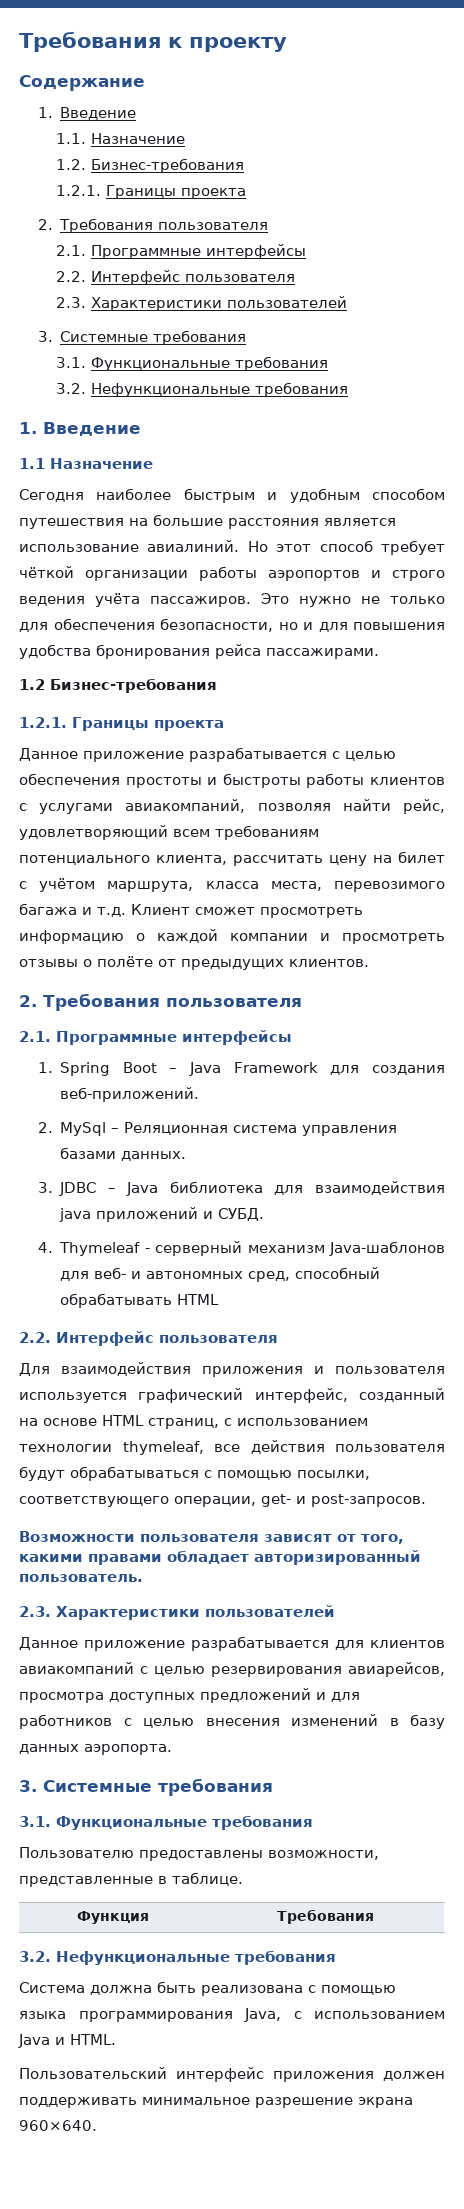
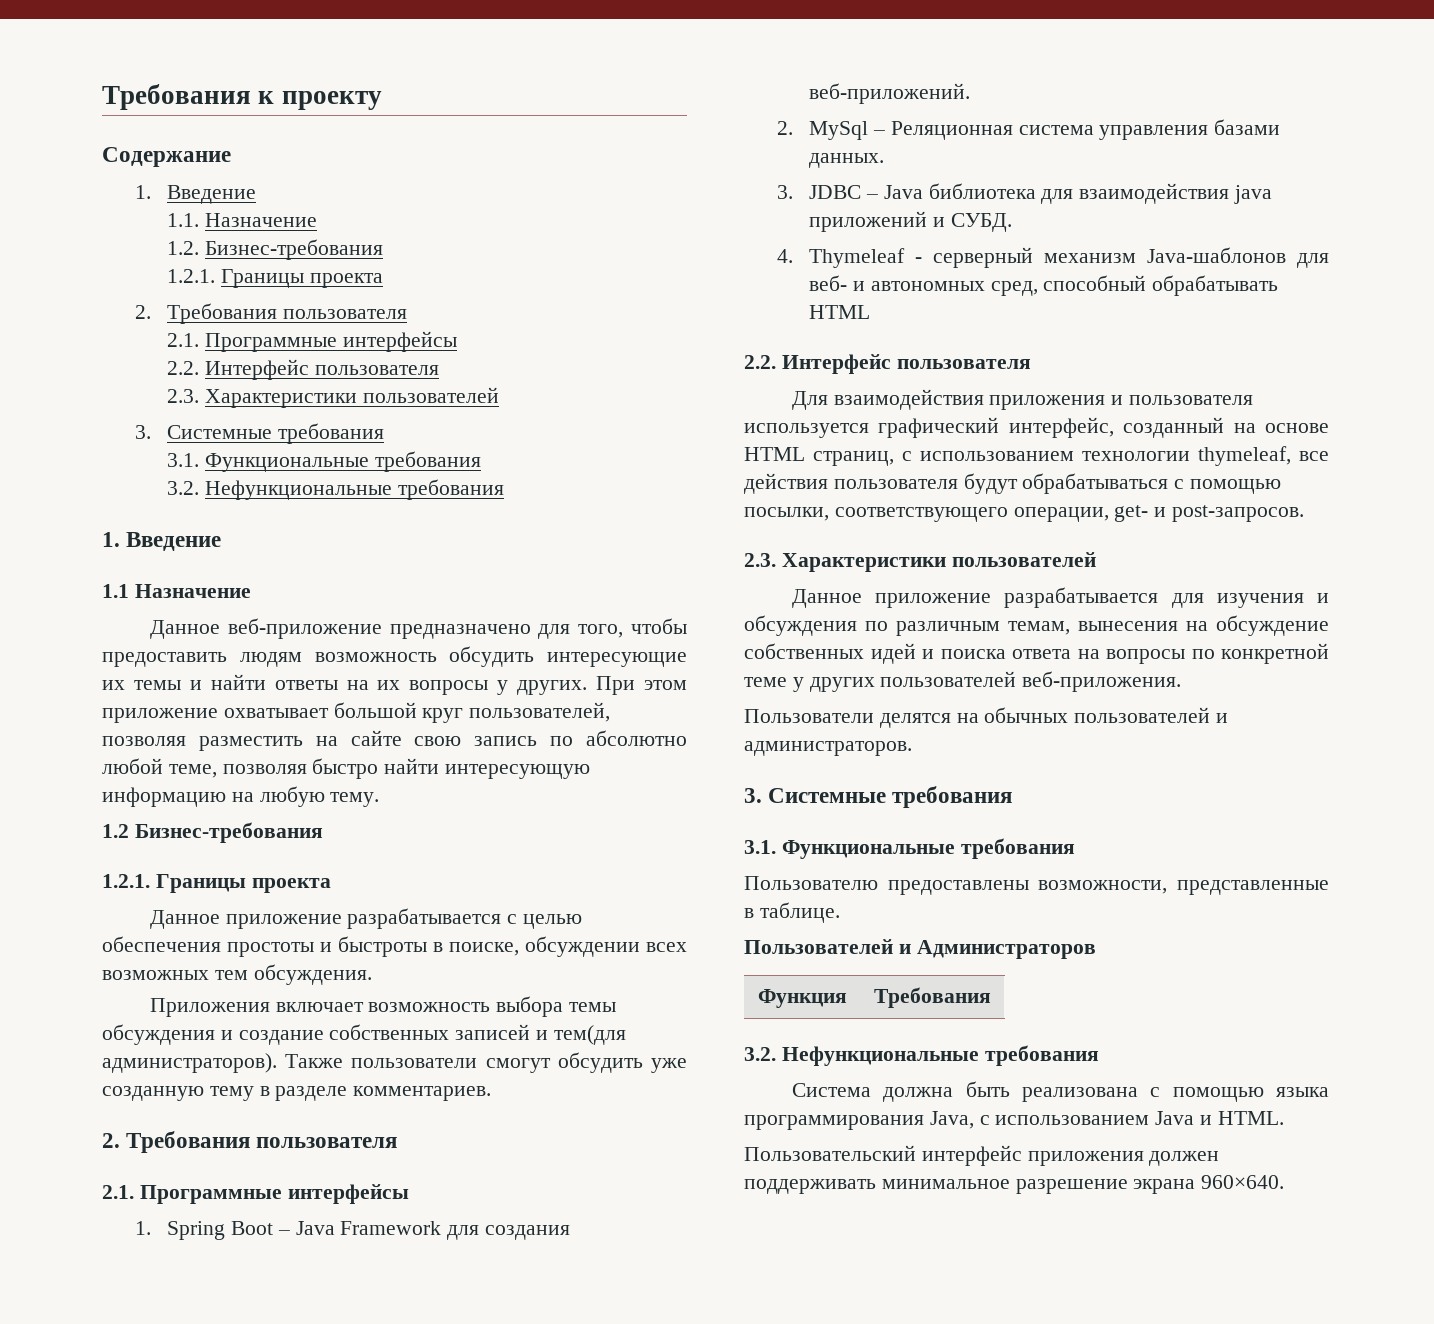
- Сегодня наиболее быстрым и удобным способом путешествия на большие расстояния является использование авиалиний. Но этот способ требует чёткой организации работы аэропортов и строго ведения учёта пассажиров. Это нужно не только для обеспечения безопасности, но и для повышения удобства бронирования рейса пассажирами.
+ Данное веб-приложение предназначено для того, чтобы предоставить людям возможность обсудить интересующие их темы и найти ответы на их вопросы у других. При этом приложение охватывает большой круг пользователей, позволяя разместить на сайте свою запись по абсолютно любой теме, позволяя быстро найти интересующую информацию на любую тему.
- Данное приложение разрабатывается с целью обеспечения простоты и быстроты работы клиентов с услугами авиакомпаний, позволяя найти рейс, удовлетворяющий всем требованиям потенциального клиента, рассчитать цену на билет с учётом маршрута, класса места, перевозимого багажа и т.д. Клиент сможет просмотреть информацию о каждой компании и просмотреть отзывы о полёте от предыдущих клиентов.
+ Данное приложение разрабатывается с целью обеспечения простоты и быстроты в поиске, обсуждении всех возможных тем обсуждения.
+ Приложения включает возможность выбора темы обсуждения и создание собственных записей и тем(для администраторов). Также пользователи смогут обсудить уже созданную тему в разделе комментариев.
- Возможности пользователя зависят от того, какими правами обладает авторизированный пользователь.
- Данное приложение разрабатывается для клиентов авиакомпаний с целью резервирования авиарейсов, просмотра доступных предложений и для работников с целью внесения изменений в базу данных аэропорта.
+ Данное приложение разрабатывается для изучения и обсуждения по различным темам, вынесения на обсуждение собственных идей и поиска ответа на вопросы по конкретной теме у других пользователей веб-приложения.
+ Пользователи делятся на обычных пользователей и администраторов.
+ Пользователей и Администраторов

